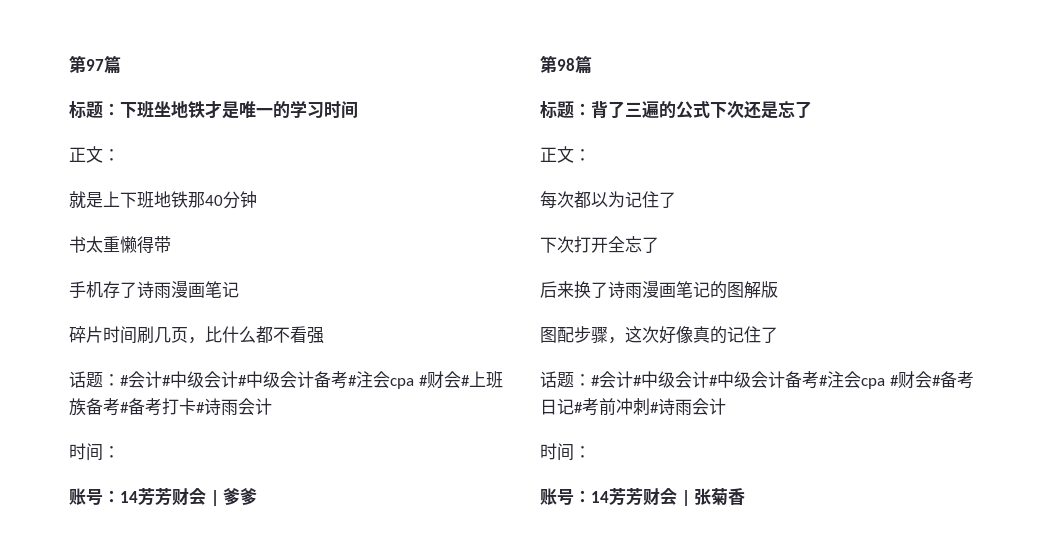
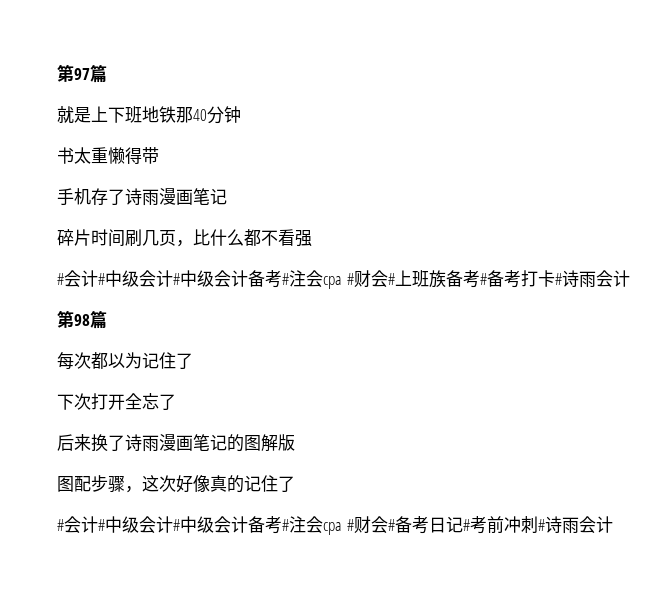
- 标题：下班坐地铁才是唯一的学习时间
- 正文：
- 话题：#会计#中级会计#中级会计备考#注会cpa #财会#上班族备考#备考打卡#诗雨会计
- 时间：
- 账号：14芳芳财会 | 爹爹
+ #会计#中级会计#中级会计备考#注会cpa #财会#上班族备考#备考打卡#诗雨会计
  第98篇
- 标题：背了三遍的公式下次还是忘了
- 正文：
- 话题：#会计#中级会计#中级会计备考#注会cpa #财会#备考日记#考前冲刺#诗雨会计
- 时间：
- 账号：14芳芳财会 | 张菊香
+ #会计#中级会计#中级会计备考#注会cpa #财会#备考日记#考前冲刺#诗雨会计

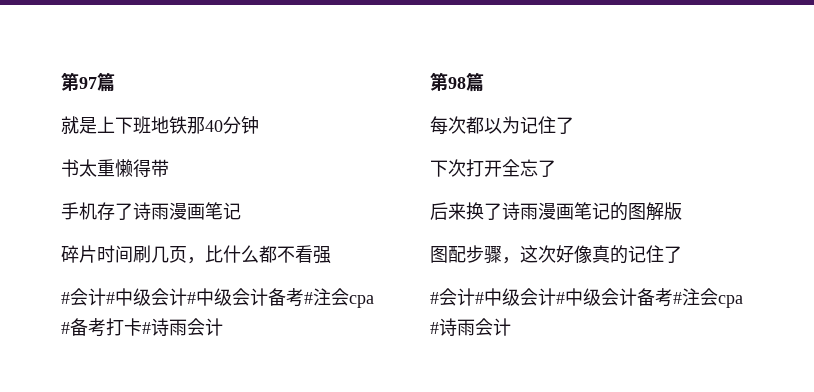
- #会计#中级会计#中级会计备考#注会cpa #财会#上班族备考#备考打卡#诗雨会计
+ #会计#中级会计#中级会计备考#注会cpa #备考打卡#诗雨会计
- #会计#中级会计#中级会计备考#注会cpa #财会#备考日记#考前冲刺#诗雨会计
+ #会计#中级会计#中级会计备考#注会cpa #诗雨会计

